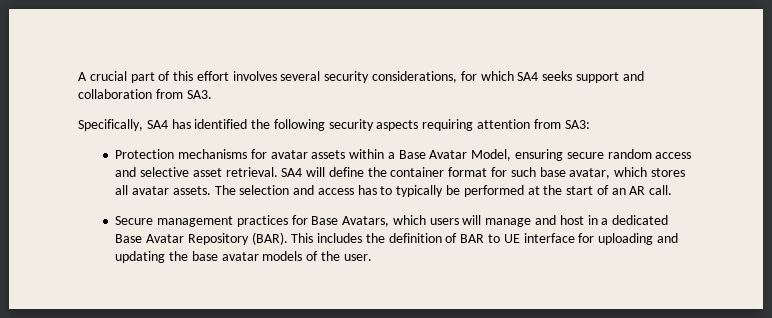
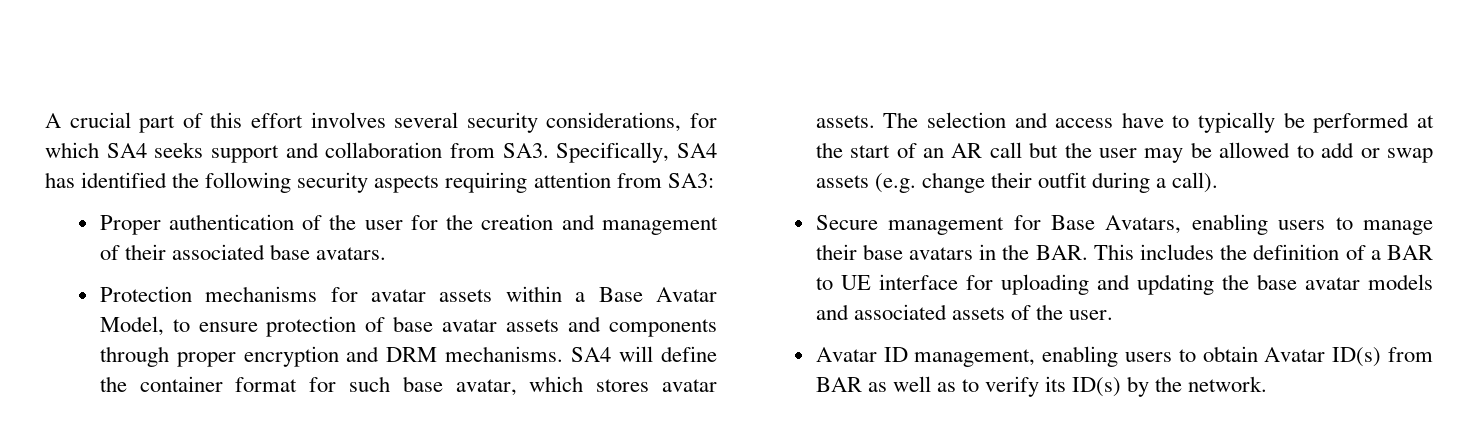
- A crucial part of this effort involves several security considerations, for which SA4 seeks support and collaboration from SA3.
- Specifically, SA4 has identified the following security aspects requiring attention from SA3:
+ A crucial part of this effort involves several security considerations, for which SA4 seeks support and collaboration from SA3. Specifically, SA4 has identified the following security aspects requiring attention from SA3:
+ Proper authentication of the user for the creation and management of their associated base avatars.
- Protection mechanisms for avatar assets within a Base Avatar Model, ensuring secure random access and selective asset retrieval.
+ Protection mechanisms for avatar assets within a Base Avatar Model, to ensure protection of base avatar assets and components through proper encryption and DRM mechanisms.
- SA4 will define the container format for such base avatar, which stores all avatar assets.
+ SA4 will define the container format for such base avatar, which stores avatar assets.
- The selection and access has to typically be performed at the start of an AR call.
+ The selection and access have to typically be performed at the start of an AR call but the user may be allowed to add or swap assets (e.g. change their outfit during a call).
- Secure management practices for Base Avatars, which users will manage and host in a dedicated Base Avatar Repository (BAR). This includes the definition of BAR to UE interface for uploading and updating the base avatar models of the user.
+ Secure management for Base Avatars, enabling users to manage their base avatars in the BAR. This includes the definition of a BAR to UE interface for uploading and updating the base avatar models and associated assets of the user.
+ Avatar ID management, enabling users to obtain Avatar ID(s) from BAR as well as to verify its ID(s) by the network.

